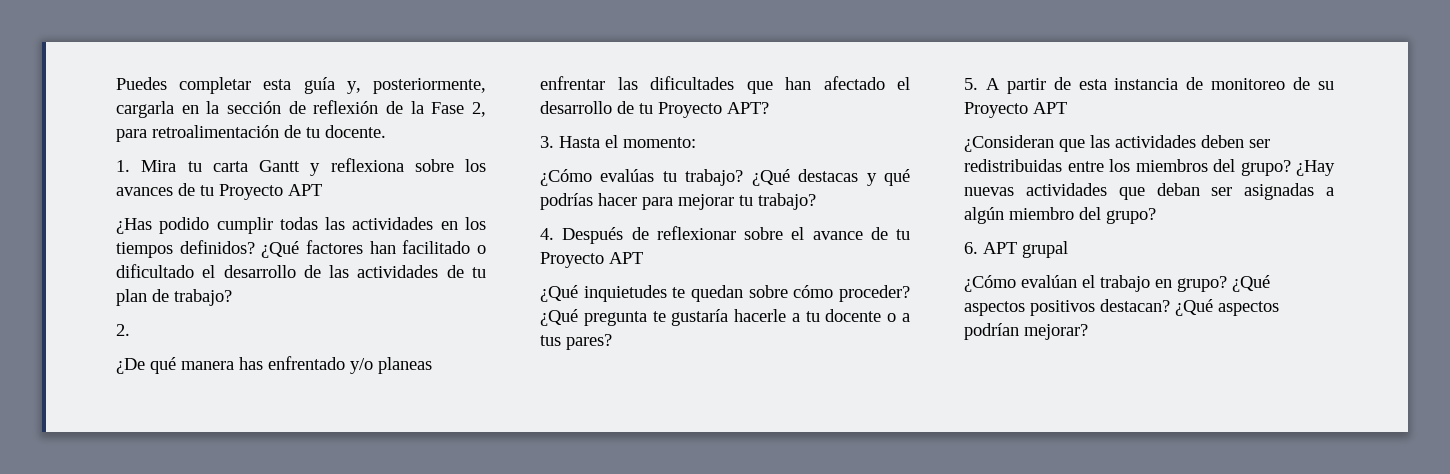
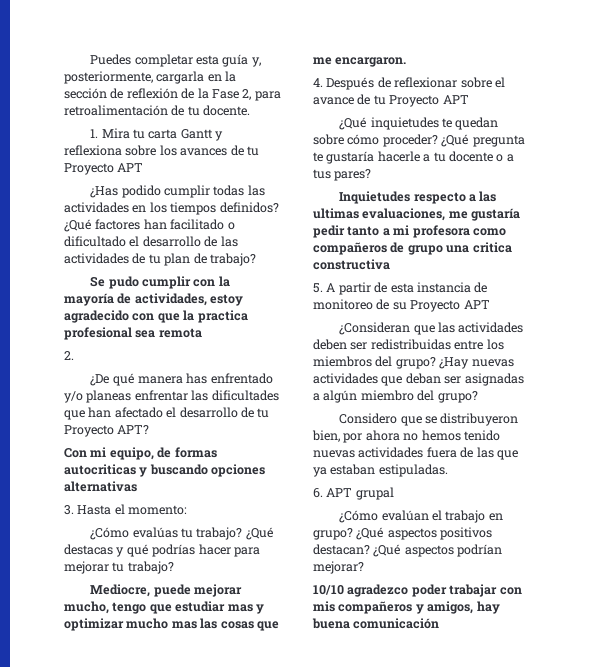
+ Se pudo cumplir con la mayoría de actividades, estoy agradecido con que la practica profesional sea remota
+ Con mi equipo, de formas autocriticas y buscando opciones alternativas
+ Mediocre, puede mejorar mucho, tengo que estudiar mas y optimizar mucho mas las cosas que me encargaron.
+ Inquietudes respecto a las ultimas evaluaciones, me gustaría pedir tanto a mi profesora como compañeros de grupo una critica constructiva
+ Considero que se distribuyeron bien, por ahora no hemos tenido nuevas actividades fuera de las que ya estaban estipuladas.
+ 10/10 agradezco poder trabajar con mis compañeros y amigos, hay buena comunicación

